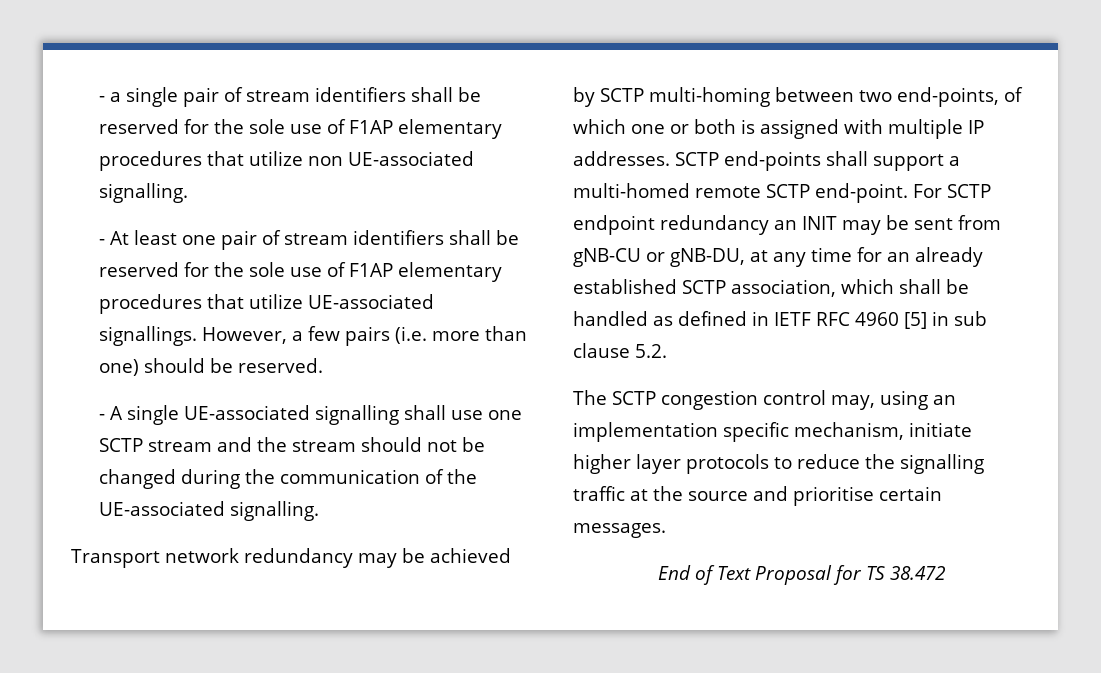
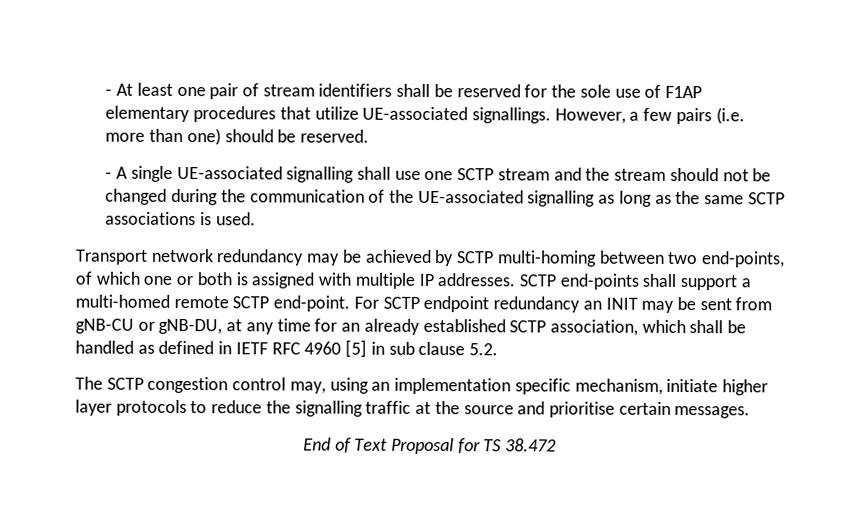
- - a single pair of stream identifiers shall be reserved for the sole use of F1AP elementary procedures that utilize non UE-associated signalling.
- - A single UE-associated signalling shall use one SCTP stream and the stream should not be changed during the communication of the UE-associated signalling.
+ - A single UE-associated signalling shall use one SCTP stream and the stream should not be changed during the communication of the UE-associated signalling as long as the same SCTP associations is used.

